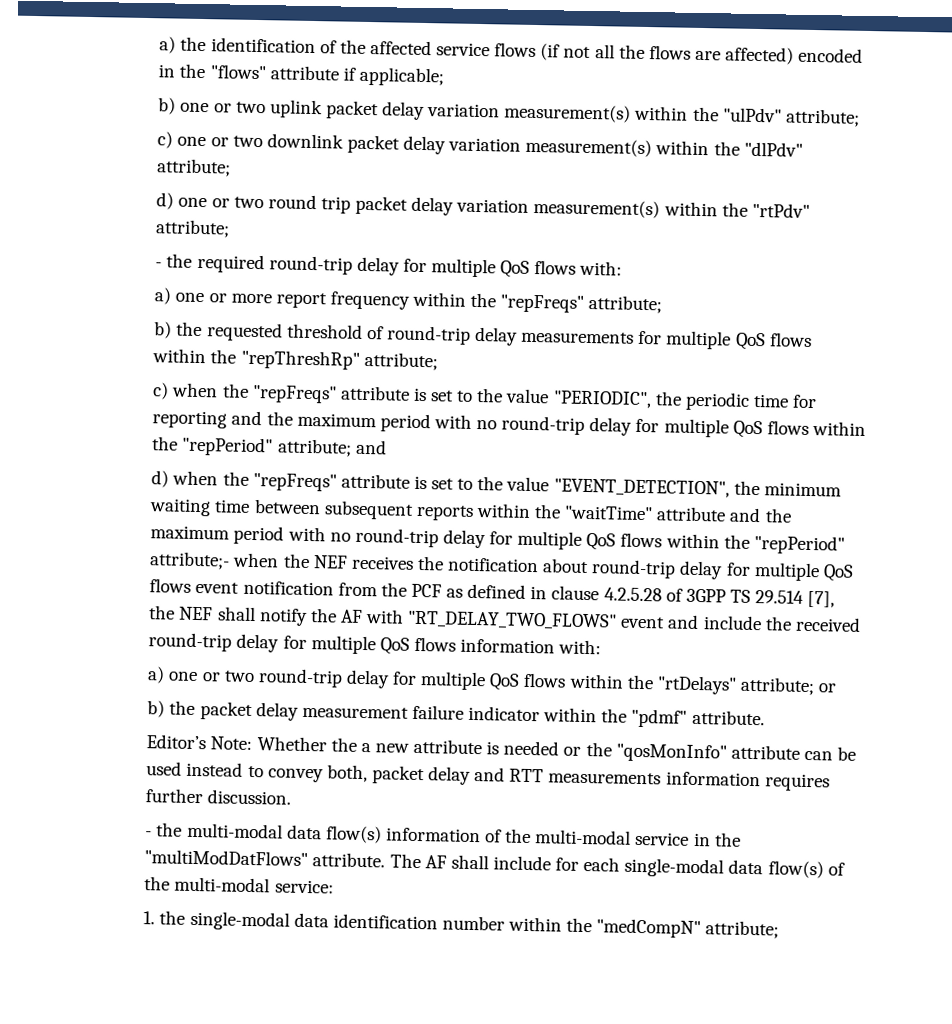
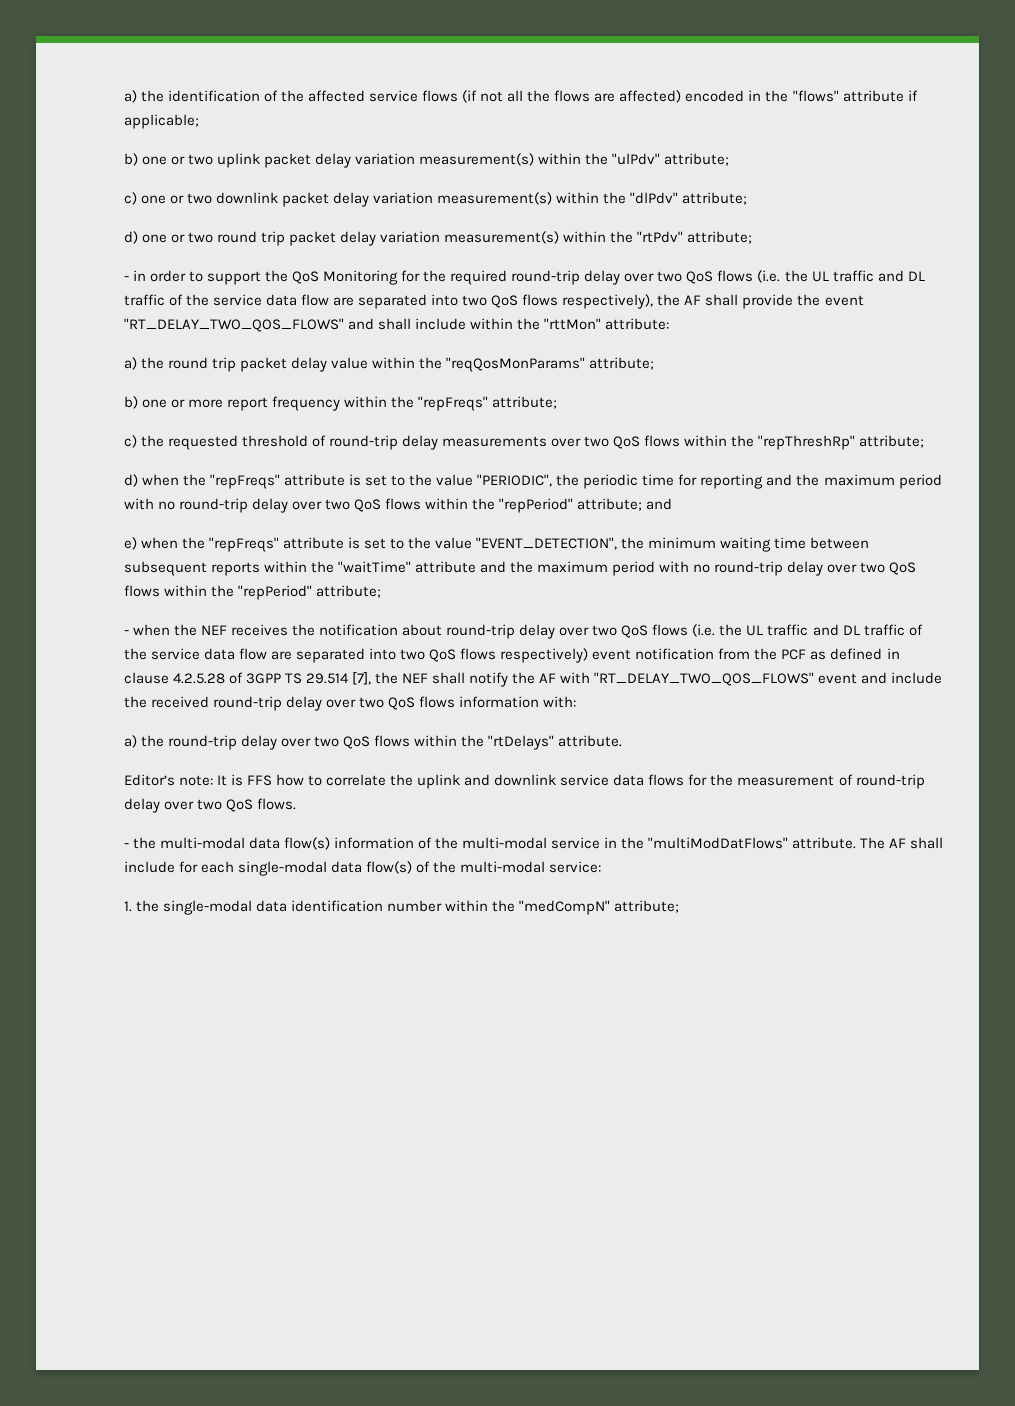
- - the required round-trip delay for multiple QoS flows with:
- a) one or more report frequency within the "repFreqs" attribute;
+ - in order to support the QoS Monitoring for the required round-trip delay over two QoS flows (i.e. the UL traffic and DL traffic of the service data flow are separated into two QoS flows respectively), the AF shall provide the event "RT_DELAY_TWO_QOS_FLOWS" and shall include within the "rttMon" attribute:
+ a) the round trip packet delay value within the "reqQosMonParams" attribute;
+ b) one or more report frequency within the "repFreqs" attribute;
- b) the requested threshold of round-trip delay measurements for multiple QoS flows within the "repThreshRp" attribute;
+ c) the requested threshold of round-trip delay measurements over two QoS flows within the "repThreshRp" attribute;
- c) when the "repFreqs" attribute is set to the value "PERIODIC", the periodic time for reporting and the maximum period with no round-trip delay for multiple QoS flows within the "repPeriod" attribute; and
+ d) when the "repFreqs" attribute is set to the value "PERIODIC", the periodic time for reporting and the maximum period with no round-trip delay over two QoS flows within the "repPeriod" attribute; and
- d) when the "repFreqs" attribute is set to the value "EVENT_DETECTION", the minimum waiting time between subsequent reports within the "waitTime" attribute and the maximum period with no round-trip delay for multiple QoS flows within the "repPeriod" attribute;- when the NEF receives the notification about round-trip delay for multiple QoS flows event notification from the PCF as defined in clause 4.2.5.28 of 3GPP TS 29.514 [7], the NEF shall notify the AF with "RT_DELAY_TWO_FLOWS" event and include the received round-trip delay for multiple QoS flows information with:
+ e) when the "repFreqs" attribute is set to the value "EVENT_DETECTION", the minimum waiting time between subsequent reports within the "waitTime" attribute and the maximum period with no round-trip delay over two QoS flows within the "repPeriod" attribute;
+ - when the NEF receives the notification about round-trip delay over two QoS flows (i.e. the UL traffic and DL traffic of the service data flow are separated into two QoS flows respectively) event notification from the PCF as defined in clause 4.2.5.28 of 3GPP TS 29.514 [7], the NEF shall notify the AF with "RT_DELAY_TWO_QOS_FLOWS" event and include the received round-trip delay over two QoS flows information with:
- a) one or two round-trip delay for multiple QoS flows within the "rtDelays" attribute; or
- b) the packet delay measurement failure indicator within the "pdmf" attribute.
- Editor’s Note: Whether the a new attribute is needed or the "qosMonInfo" attribute can be used instead to convey both, packet delay and RTT measurements information requires further discussion.
+ a) the round-trip delay over two QoS flows within the "rtDelays" attribute.
+ Editor’s note: It is FFS how to correlate the uplink and downlink service data flows for the measurement of round-trip delay over two QoS flows.

